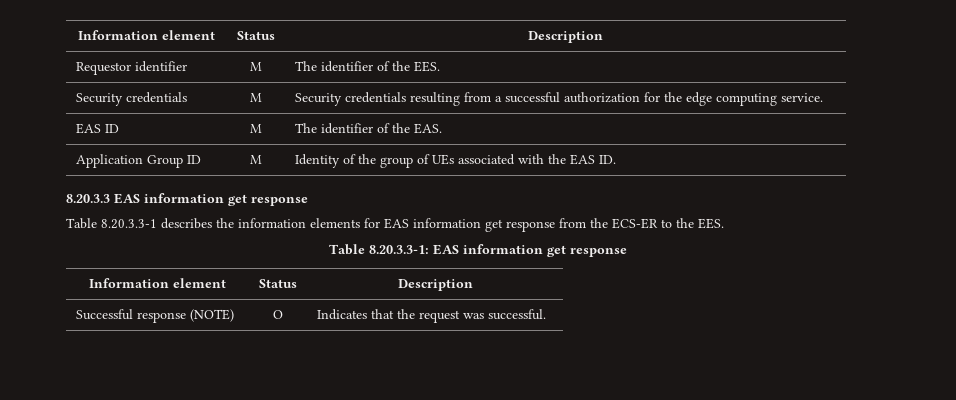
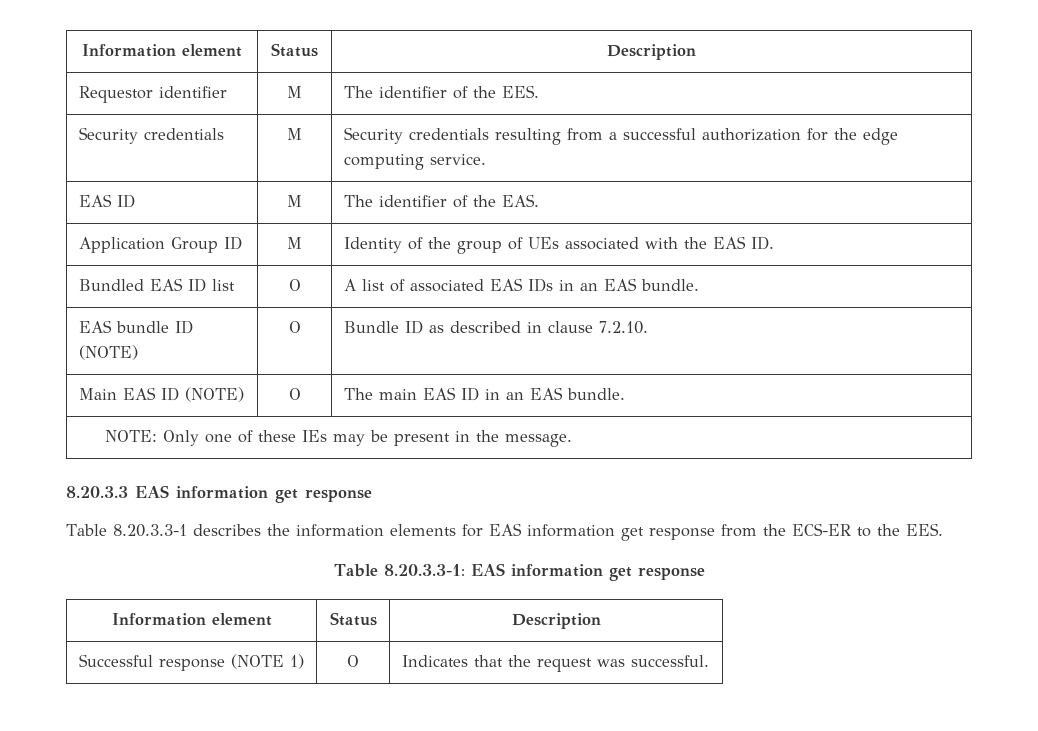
+ Bundled EAS ID list | O | A list of associated EAS IDs in an EAS bundle.
+ EAS bundle ID (NOTE) | O | Bundle ID as described in clause 7.2.10.
+ Main EAS ID (NOTE) | O | The main EAS ID in an EAS bundle.
+ NOTE: Only one of these IEs may be present in the message.
- Successful response (NOTE) | O | Indicates that the request was successful.
+ Successful response (NOTE 1) | O | Indicates that the request was successful.

